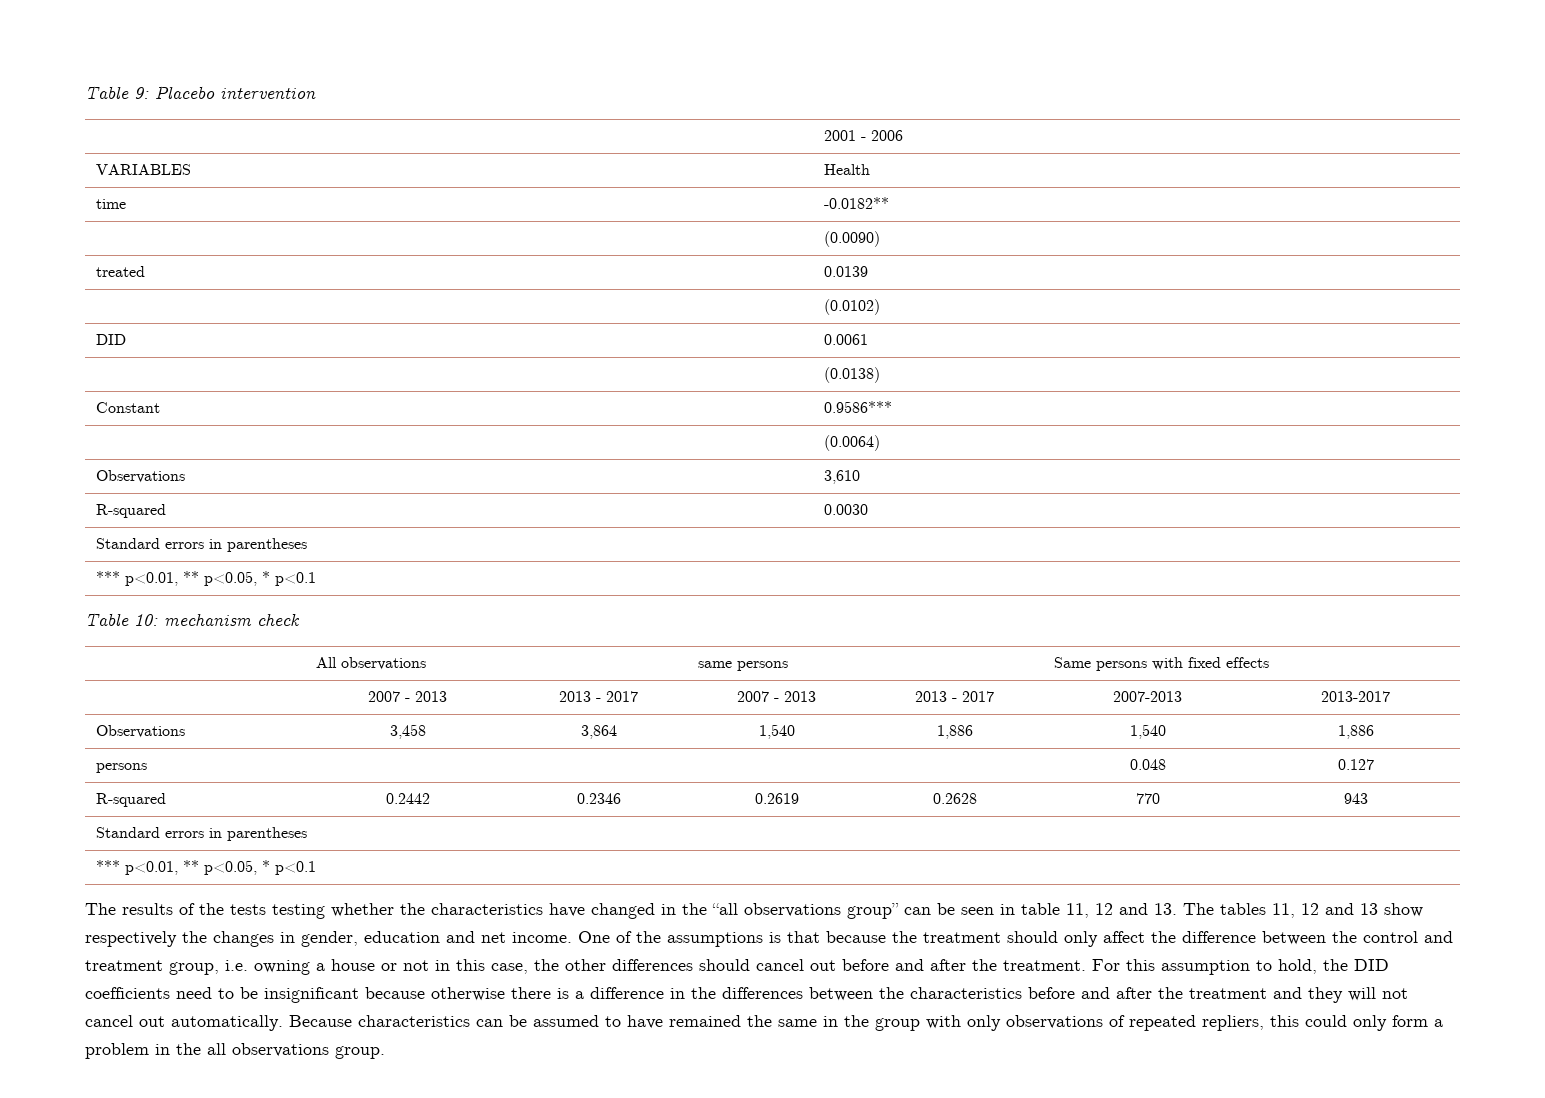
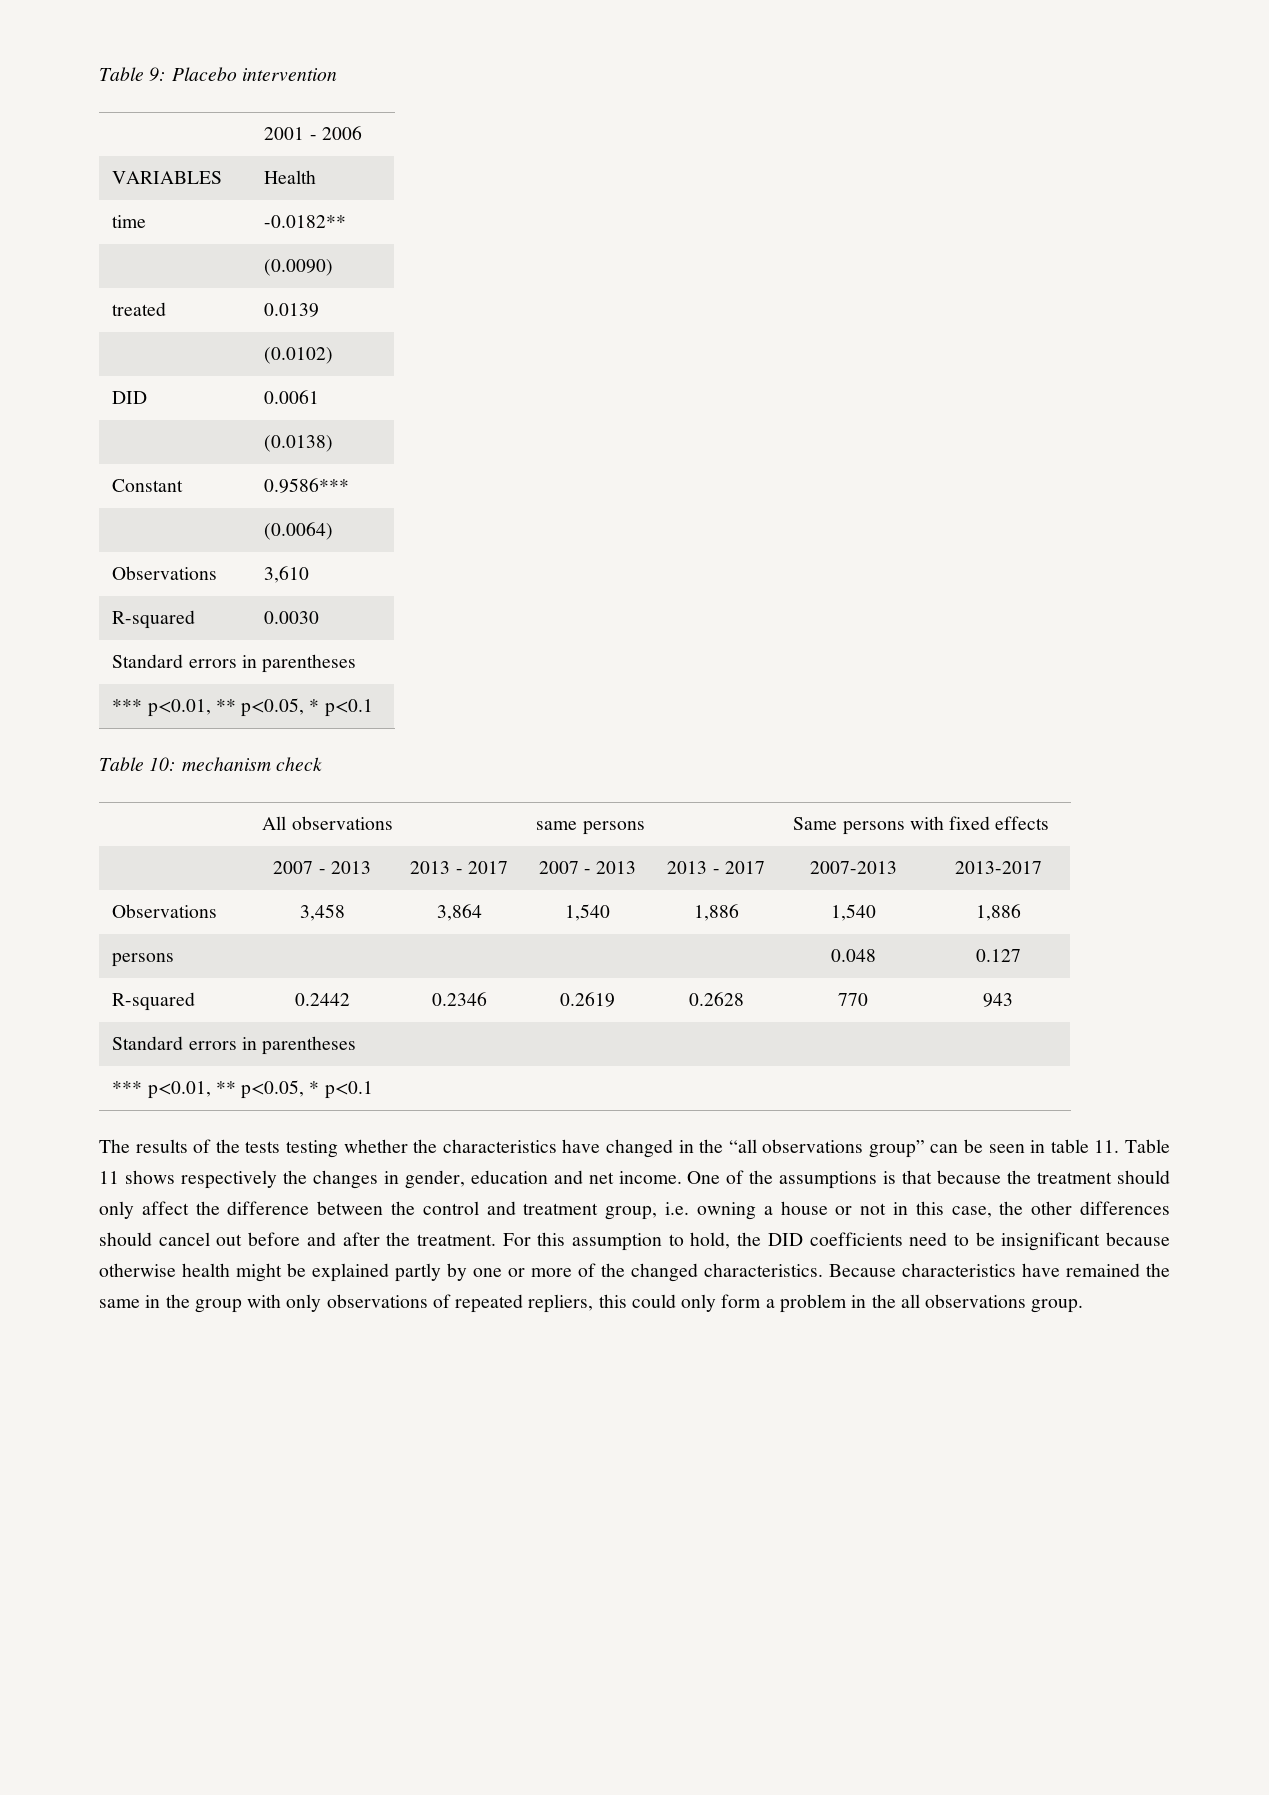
- The results of the tests testing whether the characteristics have changed in the “all observations group” can be seen in table 11, 12 and 13. The tables 11, 12 and 13 show respectively the changes in gender, education and net income.
+ The results of the tests testing whether the characteristics have changed in the “all observations group” can be seen in table 11. Table 11 shows respectively the changes in gender, education and net income.
- For this assumption to hold, the DID coefficients need to be insignificant because otherwise there is a difference in the differences between the characteristics before and after the treatment and they will not cancel out automatically. Because characteristics can be assumed to have remained the same in the group with only observations of repeated repliers, this could only form a problem in the all observations group.
+ For this assumption to hold, the DID coefficients need to be insignificant because otherwise health might be explained partly by one or more of the changed characteristics. Because characteristics have remained the same in the group with only observations of repeated repliers, this could only form a problem in the all observations group.

